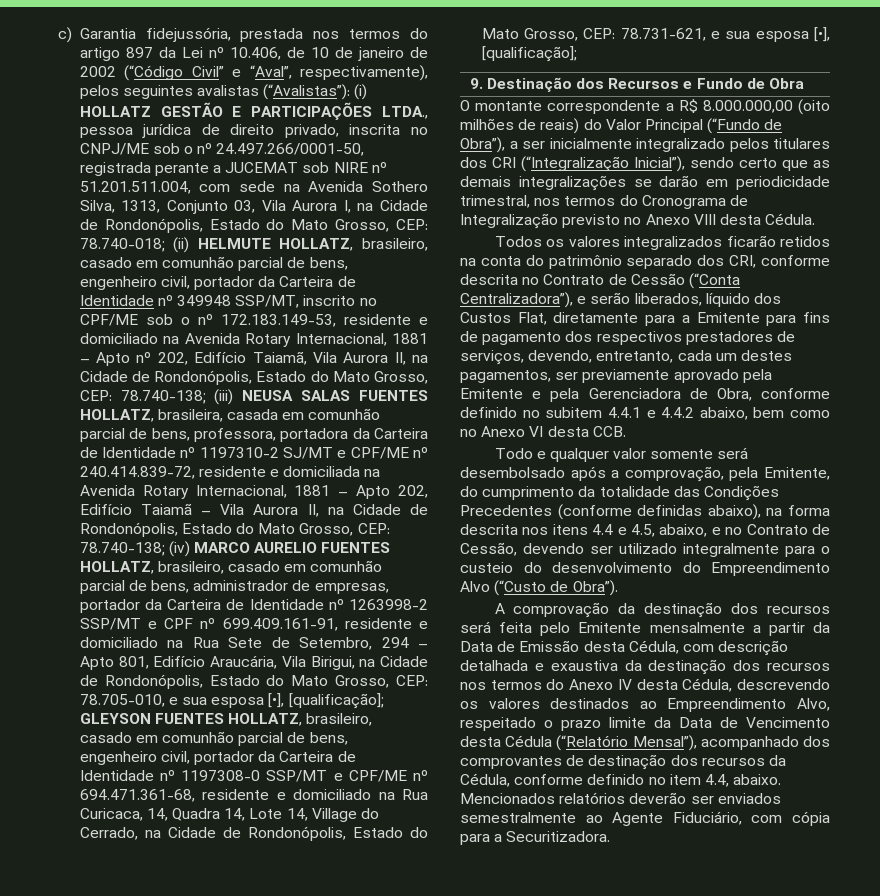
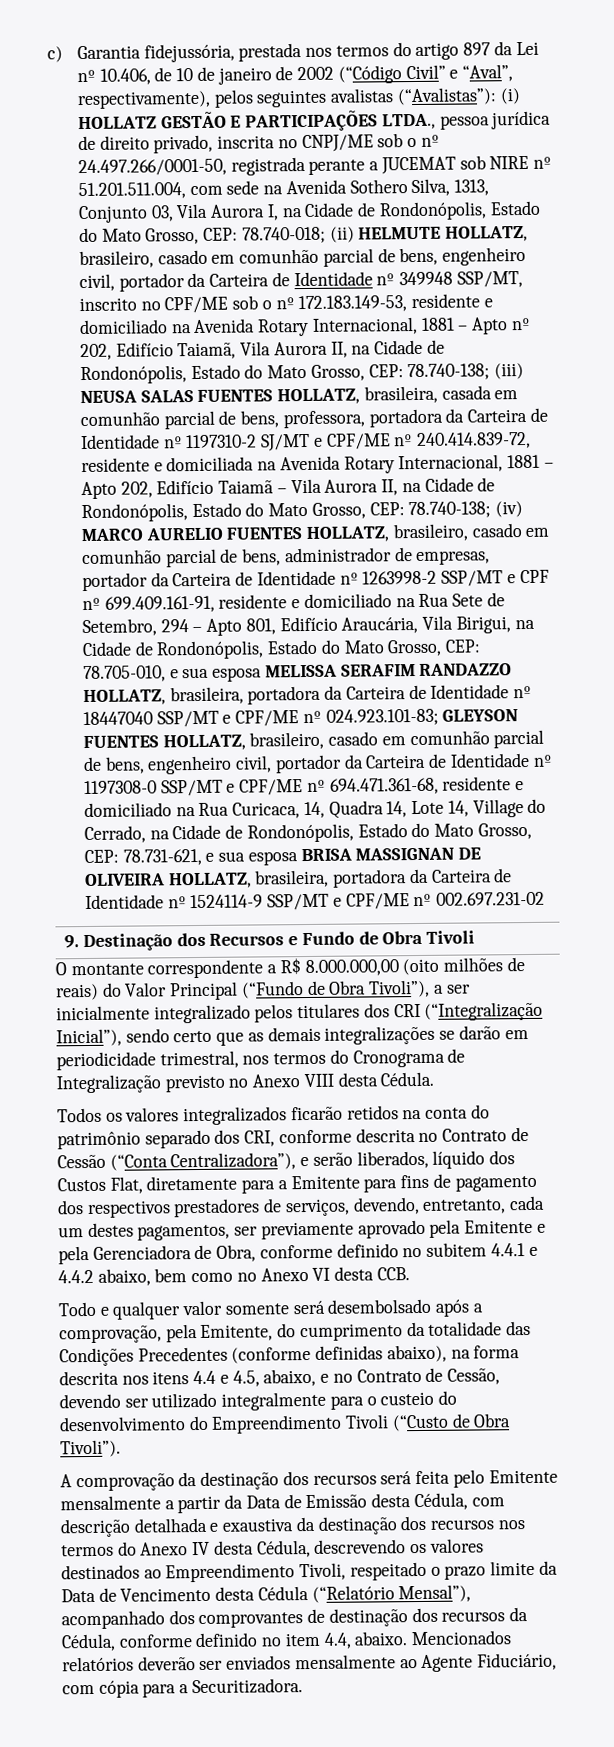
- 78.705-010, e sua esposa [•], [qualificação];
+ 78.705-010, e sua esposa MELISSA SERAFIM RANDAZZO HOLLATZ, brasileira, portadora da Carteira de Identidade nº 18447040 SSP/MT e CPF/ME nº 024.923.101-83;
- 78.731-621, e sua esposa [•], [qualificação];
+ 78.731-621, e sua esposa BRISA MASSIGNAN DE OLIVEIRA HOLLATZ, brasileira, portadora da Carteira de Identidade nº 1524114-9 SSP/MT e CPF/ME nº 002.697.231-02
- 9. Destinação dos Recursos e Fundo de Obra
+ 9. Destinação dos Recursos e Fundo de Obra Tivoli
- O montante correspondente a R$ 8.000.000,00 (oito milhões de reais) do Valor Principal (“Fundo de Obra”), a ser inicialmente integralizado pelos titulares dos CRI (“Integralização Inicial”), sendo certo que as demais integralizações se darão em periodicidade trimestral, nos termos do Cronograma de Integralização previsto no Anexo VIII desta Cédula.
+ O montante correspondente a R$ 8.000.000,00 (oito milhões de reais) do Valor Principal (“Fundo de Obra Tivoli”), a ser inicialmente integralizado pelos titulares dos CRI (“Integralização Inicial”), sendo certo que as demais integralizações se darão em periodicidade trimestral, nos termos do Cronograma de Integralização previsto no Anexo VIII desta Cédula.
- Todo e qualquer valor somente será desembolsado após a comprovação, pela Emitente, do cumprimento da totalidade das Condições Precedentes (conforme definidas abaixo), na forma descrita nos itens 4.4 e 4.5, abaixo, e no Contrato de Cessão, devendo ser utilizado integralmente para o custeio do desenvolvimento do Empreendimento Alvo (“Custo de Obra”).
+ Todo e qualquer valor somente será desembolsado após a comprovação, pela Emitente, do cumprimento da totalidade das Condições Precedentes (conforme definidas abaixo), na forma descrita nos itens 4.4 e 4.5, abaixo, e no Contrato de Cessão, devendo ser utilizado integralmente para o custeio do desenvolvimento do Empreendimento Tivoli (“Custo de Obra Tivoli”).
- A comprovação da destinação dos recursos será feita pelo Emitente mensalmente a partir da Data de Emissão desta Cédula, com descrição detalhada e exaustiva da destinação dos recursos nos termos do Anexo IV desta Cédula, descrevendo os valores destinados ao Empreendimento Alvo, respeitado o prazo limite da Data de Vencimento desta Cédula (“Relatório Mensal”), acompanhado dos comprovantes de destinação dos recursos da Cédula, conforme definido no item 4.4, abaixo.
+ A comprovação da destinação dos recursos será feita pelo Emitente mensalmente a partir da Data de Emissão desta Cédula, com descrição detalhada e exaustiva da destinação dos recursos nos termos do Anexo IV desta Cédula, descrevendo os valores destinados ao Empreendimento Tivoli, respeitado o prazo limite da Data de Vencimento desta Cédula (“Relatório Mensal”), acompanhado dos comprovantes de destinação dos recursos da Cédula, conforme definido no item 4.4, abaixo.
- Mencionados relatórios deverão ser enviados semestralmente ao Agente Fiduciário, com cópia para a Securitizadora.
+ Mencionados relatórios deverão ser enviados mensalmente ao Agente Fiduciário, com cópia para a Securitizadora.

